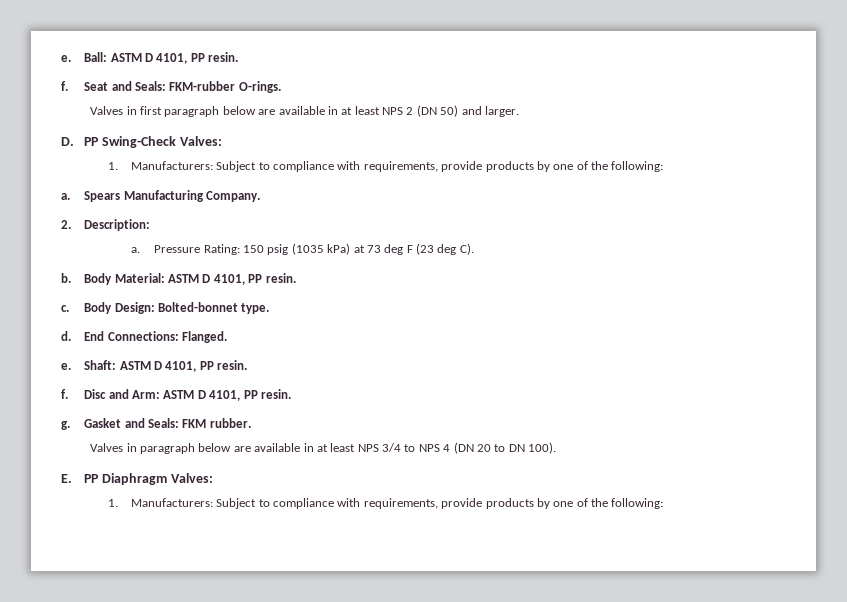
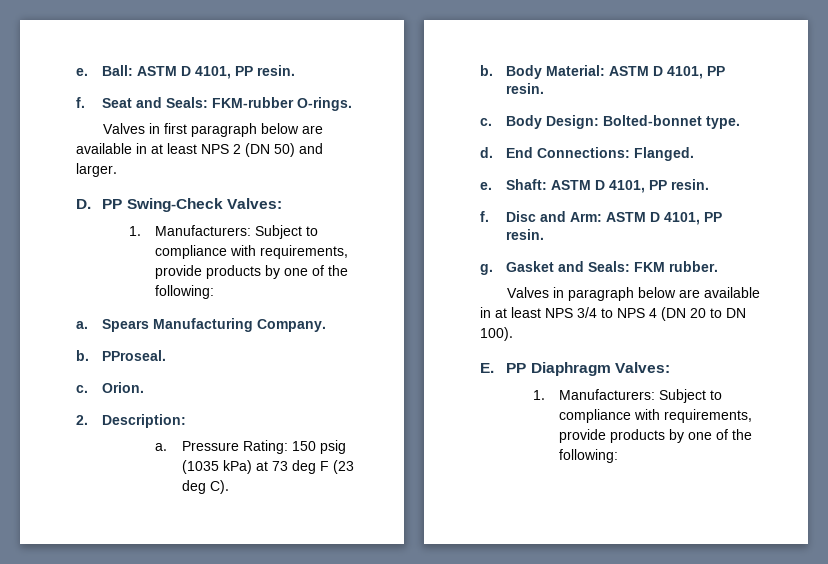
+ b. PProseal.
+ c. Orion.

